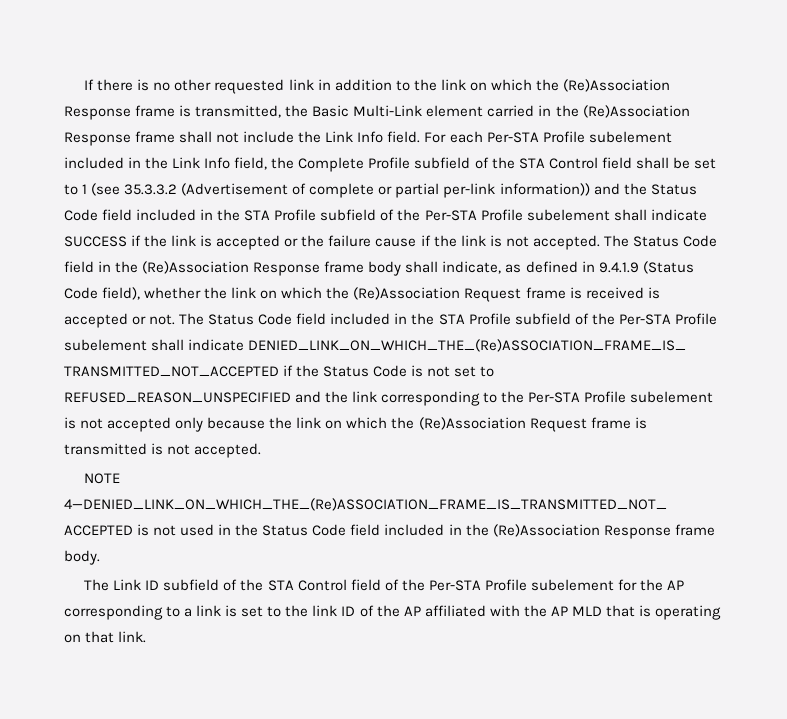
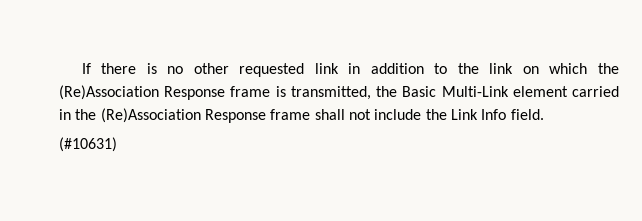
- If there is no other requested link in addition to the link on which the (Re)Association Response frame is transmitted, the Basic Multi-Link element carried in the (Re)Association Response frame shall not include the Link Info field. For each Per-STA Profile subelement included in the Link Info field, the Complete Profile subfield of the STA Control field shall be set to 1 (see 35.3.3.2 (Advertisement of complete or partial per-link information)) and the Status Code field included in the STA Profile subfield of the Per-STA Profile subelement shall indicate SUCCESS if the link is accepted or the failure cause if the link is not accepted. The Status Code field in the (Re)Association Response frame body shall indicate, as defined in 9.4.1.9 (Status Code field), whether the link on which the (Re)Association Request frame is received is accepted or not. The Status Code field included in the STA Profile subfield of the Per-STA Profile subelement shall indicate DENIED_LINK_ON_WHICH_THE_(Re)ASSOCIATION_FRAME_IS_ TRANSMITTED_NOT_ACCEPTED if the Status Code is not set to REFUSED_REASON_UNSPECIFIED and the link corresponding to the Per-STA Profile subelement is not accepted only because the link on which the (Re)Association Request frame is transmitted is not accepted.
- NOTE 4—DENIED_LINK_ON_WHICH_THE_(Re)ASSOCIATION_FRAME_IS_TRANSMITTED_NOT_ ACCEPTED is not used in the Status Code field included in the (Re)Association Response frame body.
- The Link ID subfield of the STA Control field of the Per-STA Profile subelement for the AP corresponding to a link is set to the link ID of the AP affiliated with the AP MLD that is operating on that link.
+ If there is no other requested link in addition to the link on which the (Re)Association Response frame is transmitted, the Basic Multi-Link element carried in the (Re)Association Response frame shall not include the Link Info field.
+ (#10631)

